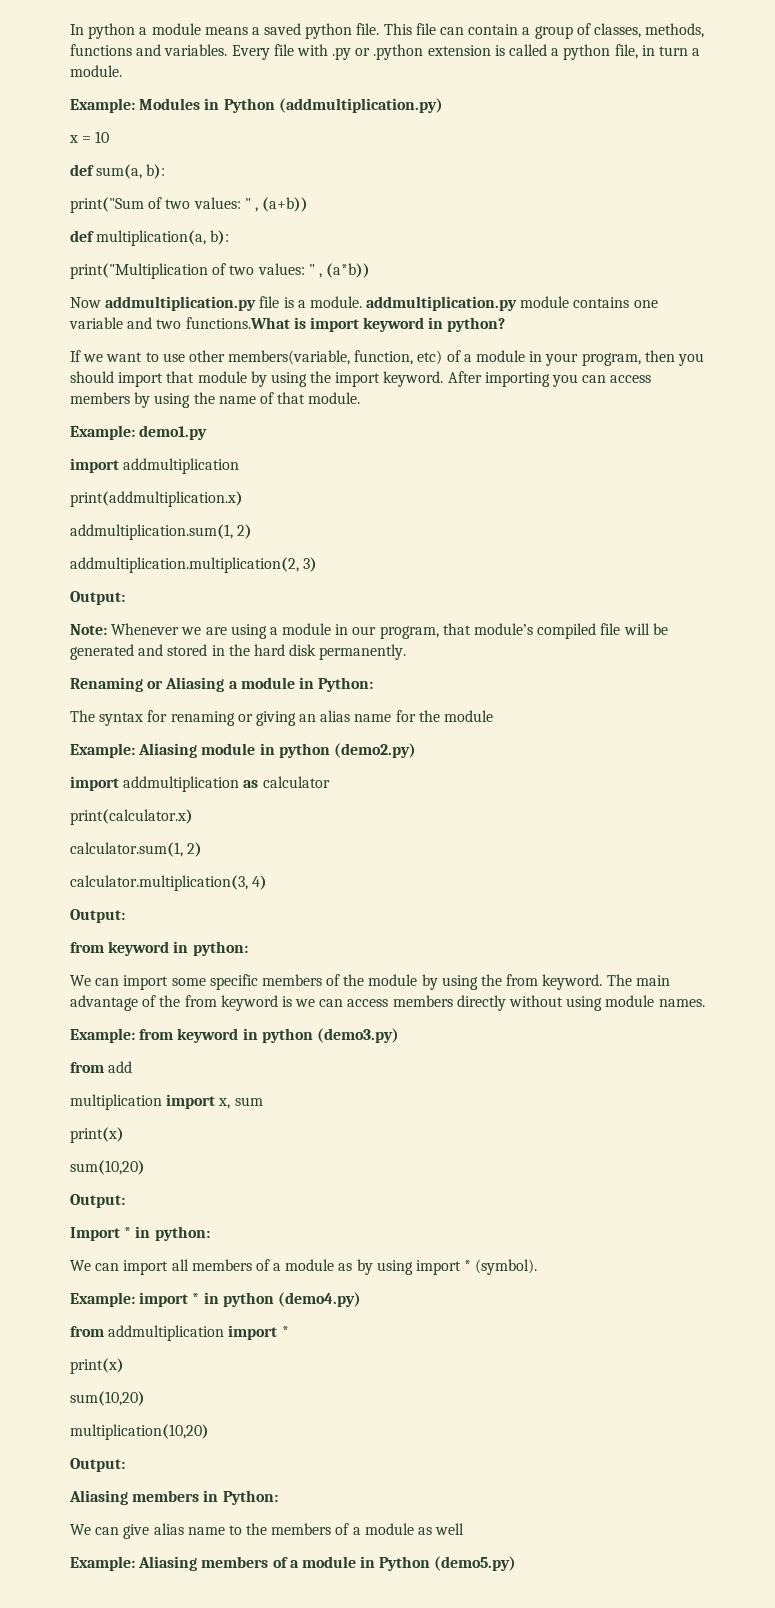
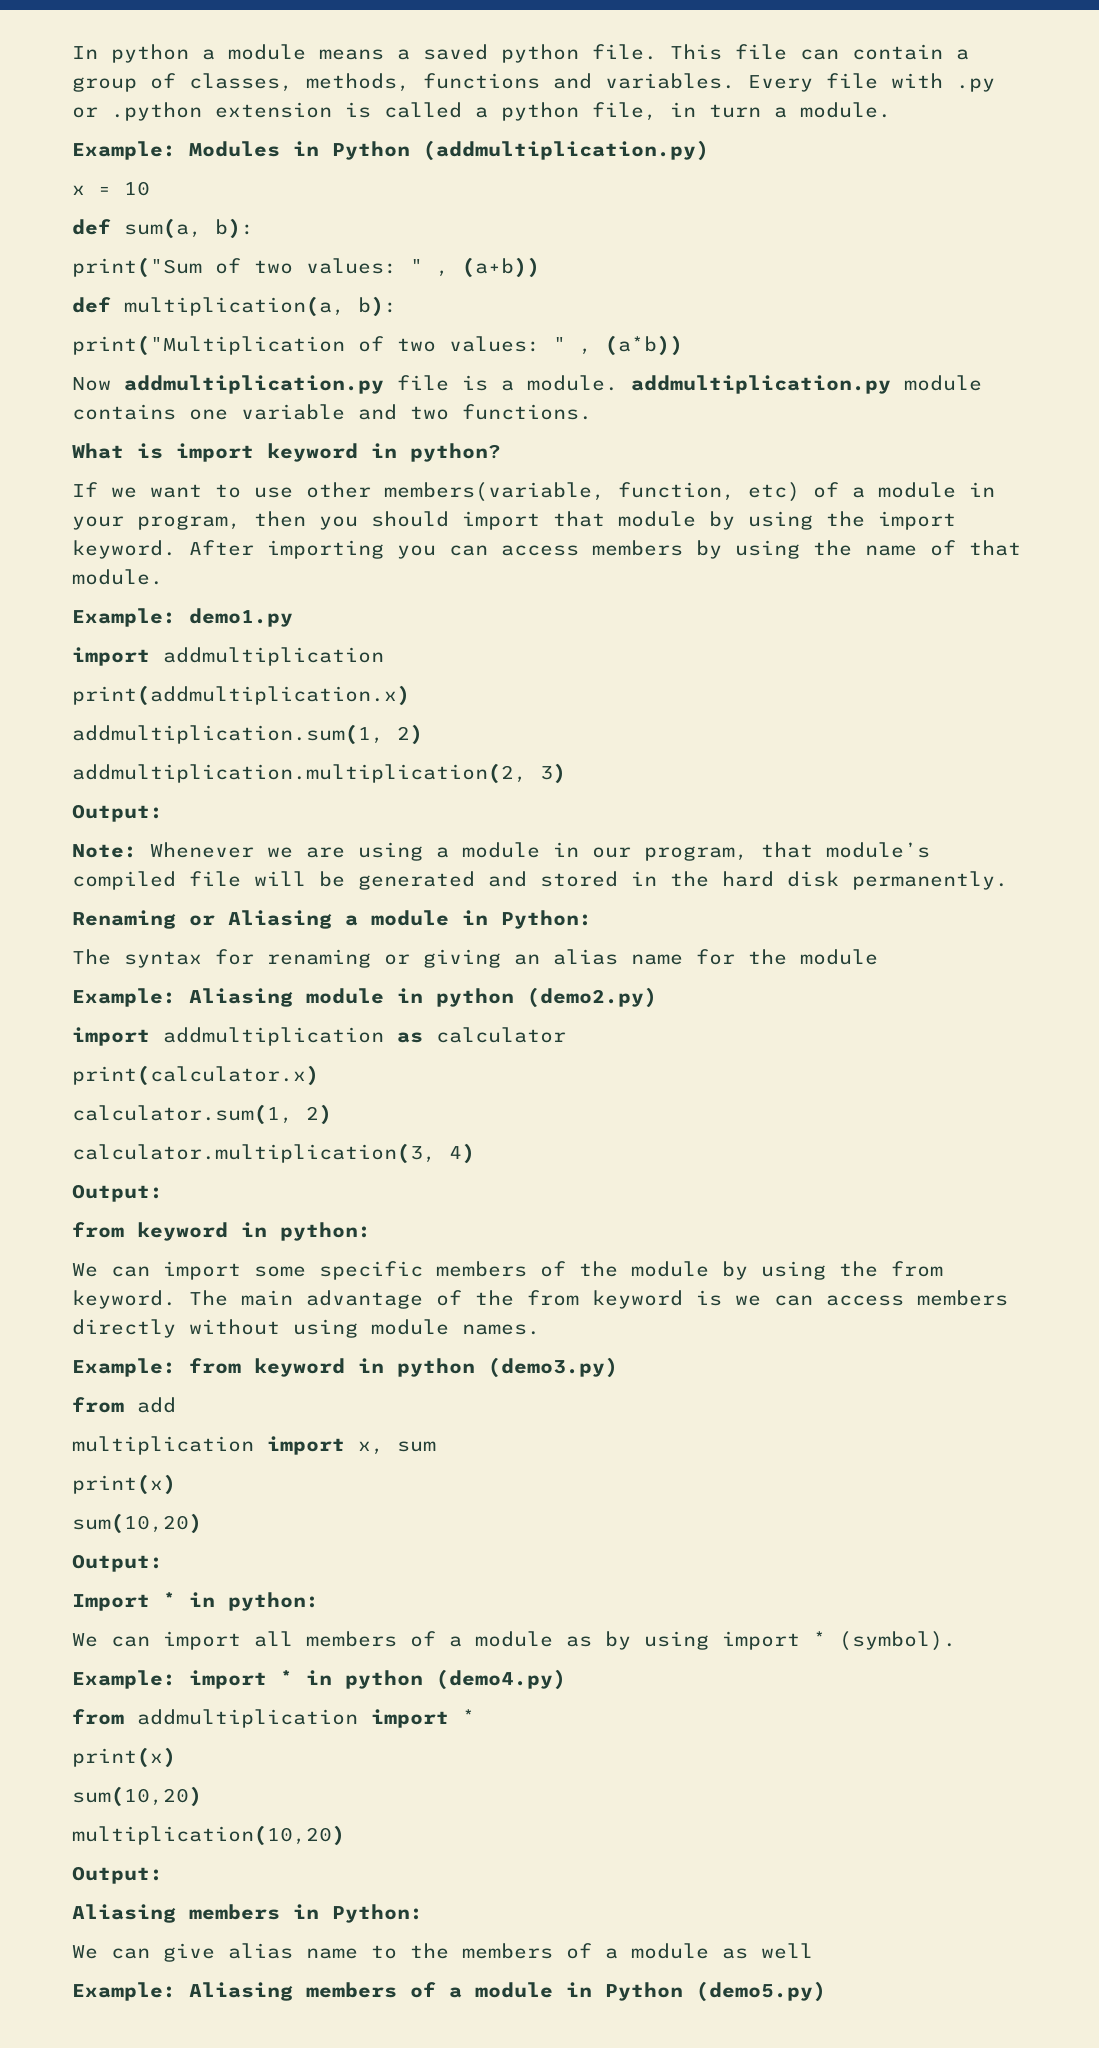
- Now addmultiplication.py file is a module. addmultiplication.py module contains one variable and two functions.What is import keyword in python?
+ Now addmultiplication.py file is a module. addmultiplication.py module contains one variable and two functions.
+ What is import keyword in python?

